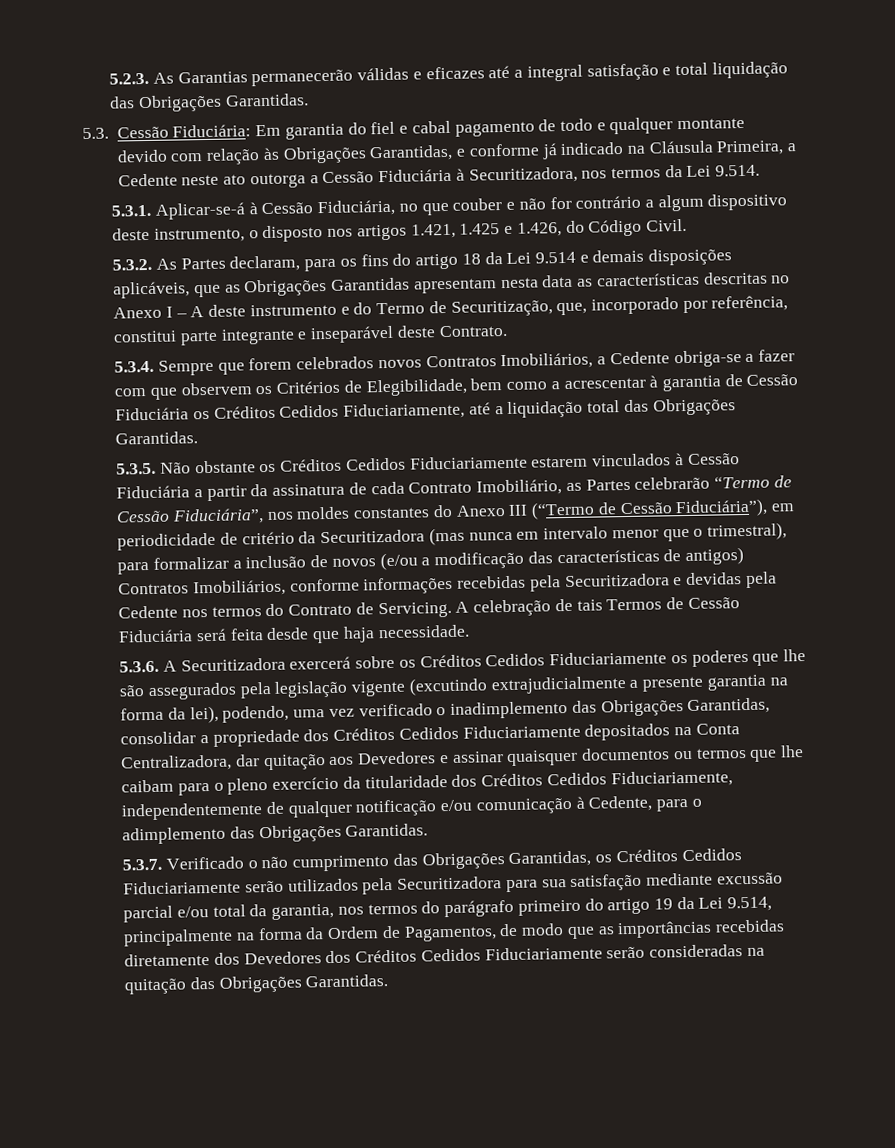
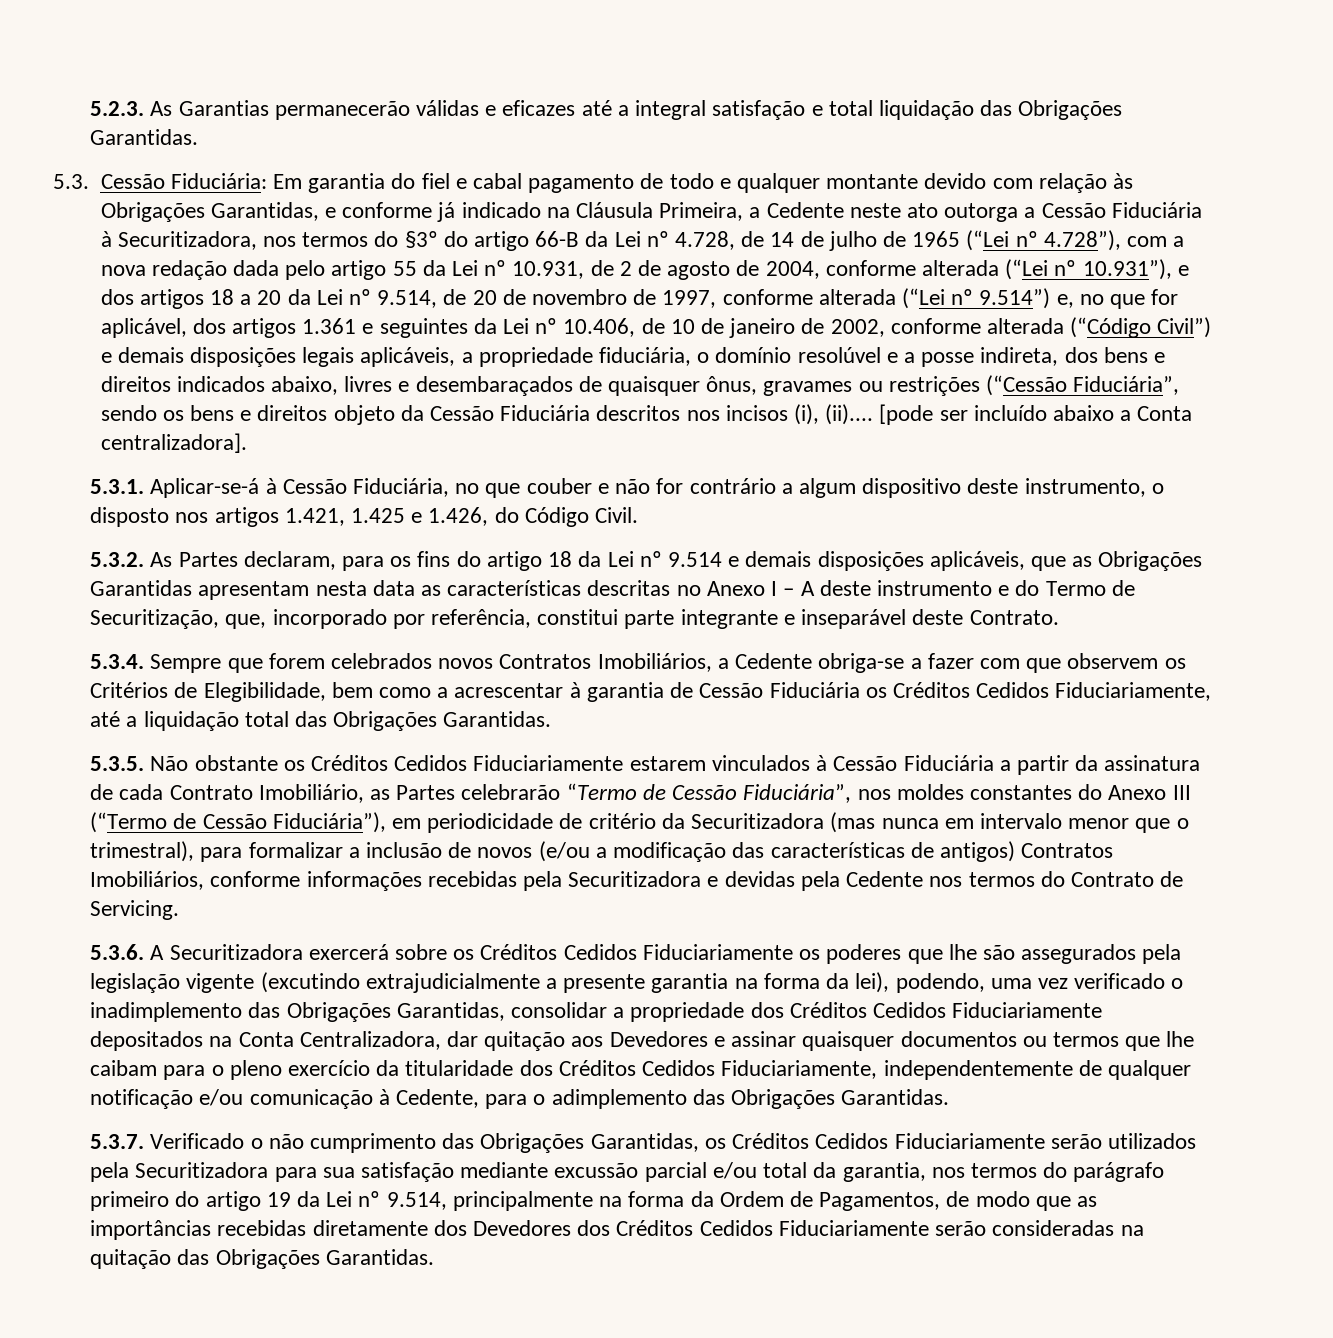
- 5.3. Cessão Fiduciária: Em garantia do fiel e cabal pagamento de todo e qualquer montante devido com relação às Obrigações Garantidas, e conforme já indicado na Cláusula Primeira, a Cedente neste ato outorga a Cessão Fiduciária à Securitizadora, nos termos da Lei 9.514.
+ 5.3. Cessão Fiduciária: Em garantia do fiel e cabal pagamento de todo e qualquer montante devido com relação às Obrigações Garantidas, e conforme já indicado na Cláusula Primeira, a Cedente neste ato outorga a Cessão Fiduciária à Securitizadora, nos termos do §3º do artigo 66-B da Lei nº 4.728, de 14 de julho de 1965 (“Lei nº 4.728”), com a nova redação dada pelo artigo 55 da Lei nº 10.931, de 2 de agosto de 2004, conforme alterada (“Lei nº 10.931”), e dos artigos 18 a 20 da Lei nº 9.514, de 20 de novembro de 1997, conforme alterada (“Lei nº 9.514”) e, no que for aplicável, dos artigos 1.361 e seguintes da Lei nº 10.406, de 10 de janeiro de 2002, conforme alterada (“Código Civil”) e demais disposições legais aplicáveis, a propriedade fiduciária, o domínio resolúvel e a posse indireta, dos bens e direitos indicados abaixo, livres e desembaraçados de quaisquer ônus, gravames ou restrições (“Cessão Fiduciária”, sendo os bens e direitos objeto da Cessão Fiduciária descritos nos incisos (i), (ii).... [pode ser incluído abaixo a Conta centralizadora].
- 5.3.2. As Partes declaram, para os fins do artigo 18 da Lei 9.514 e demais disposições aplicáveis, que as Obrigações Garantidas apresentam nesta data as características descritas no Anexo I – A deste instrumento e do Termo de Securitização, que, incorporado por referência, constitui parte integrante e inseparável deste Contrato.
+ 5.3.2. As Partes declaram, para os fins do artigo 18 da Lei nº 9.514 e demais disposições aplicáveis, que as Obrigações Garantidas apresentam nesta data as características descritas no Anexo I – A deste instrumento e do Termo de Securitização, que, incorporado por referência, constitui parte integrante e inseparável deste Contrato.
- A celebração de tais Termos de Cessão Fiduciária será feita desde que haja necessidade.
- 5.3.7. Verificado o não cumprimento das Obrigações Garantidas, os Créditos Cedidos Fiduciariamente serão utilizados pela Securitizadora para sua satisfação mediante excussão parcial e/ou total da garantia, nos termos do parágrafo primeiro do artigo 19 da Lei 9.514, principalmente na forma da Ordem de Pagamentos, de modo que as importâncias recebidas diretamente dos Devedores dos Créditos Cedidos Fiduciariamente serão consideradas na quitação das Obrigações Garantidas.
+ 5.3.7. Verificado o não cumprimento das Obrigações Garantidas, os Créditos Cedidos Fiduciariamente serão utilizados pela Securitizadora para sua satisfação mediante excussão parcial e/ou total da garantia, nos termos do parágrafo primeiro do artigo 19 da Lei nº 9.514, principalmente na forma da Ordem de Pagamentos, de modo que as importâncias recebidas diretamente dos Devedores dos Créditos Cedidos Fiduciariamente serão consideradas na quitação das Obrigações Garantidas.

